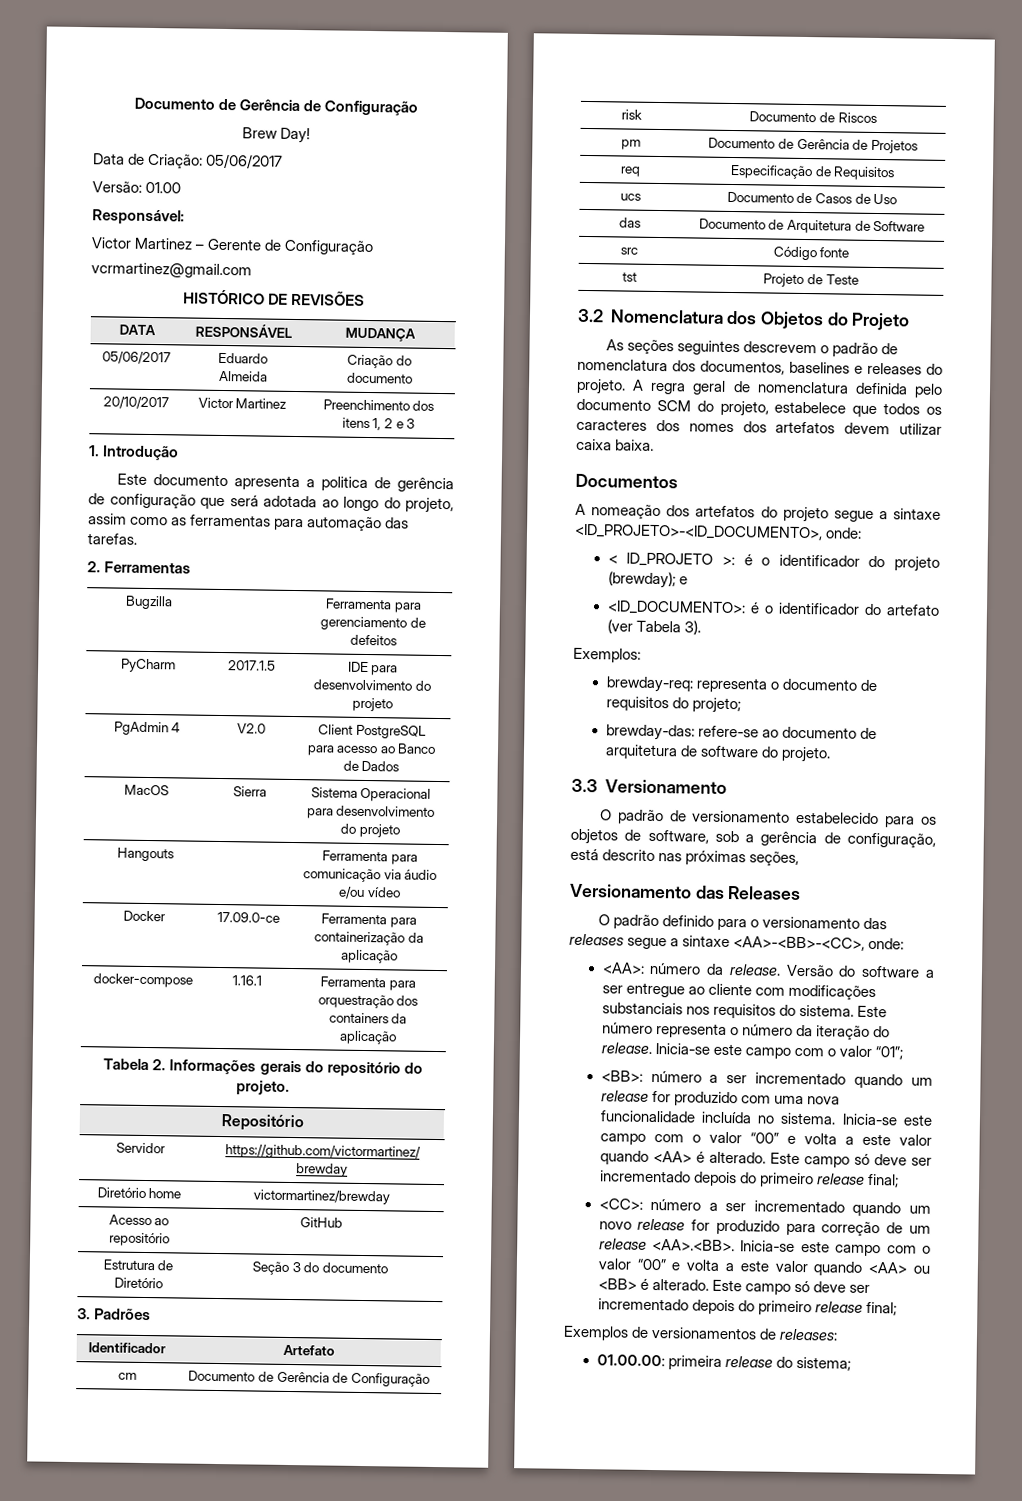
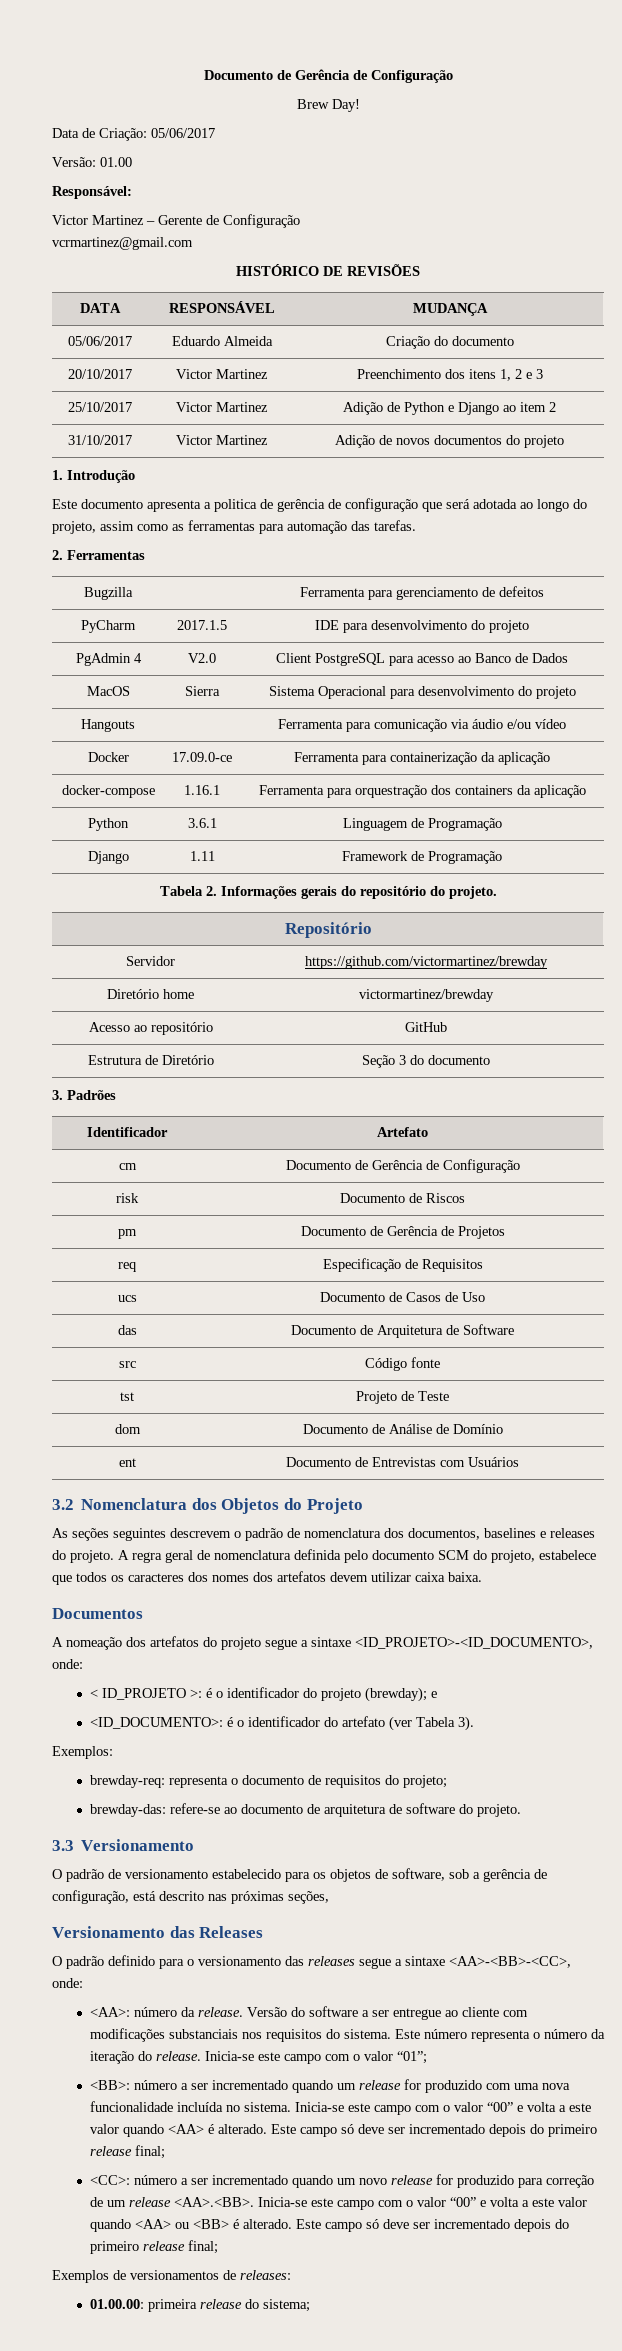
+ 25/10/2017 | Victor Martinez | Adição de Python e Django ao item 2
+ 31/10/2017 | Victor Martinez | Adição de novos documentos do projeto
+ Python | 3.6.1 | Linguagem de Programação
+ Django | 1.11 | Framework de Programação
+ dom | Documento de Análise de Domínio
+ ent | Documento de Entrevistas com Usuários

